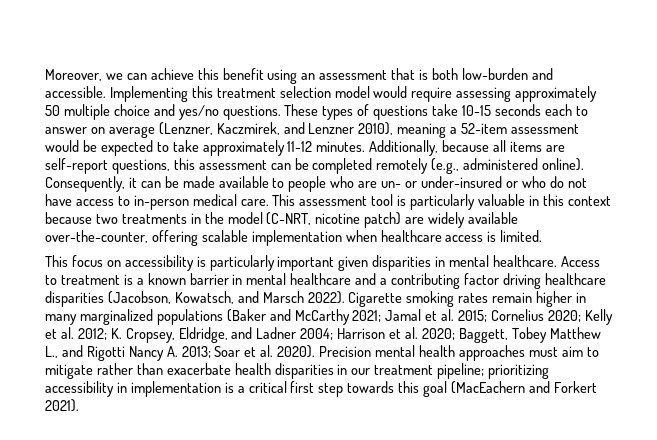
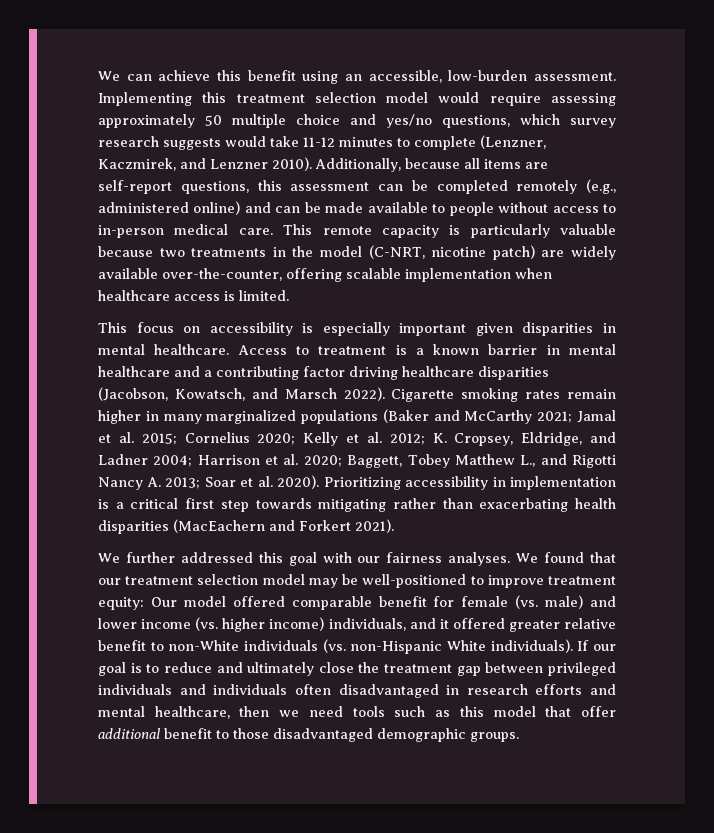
- Moreover, we can achieve this benefit using an assessment that is both low-burden and accessible.
+ We can achieve this benefit using an accessible, low-burden assessment.
- Implementing this treatment selection model would require assessing approximately 50 multiple choice and yes/no questions. These types of questions take 10-15 seconds each to answer on average (Lenzner, Kaczmirek, and Lenzner 2010), meaning a 52-item assessment would be expected to take approximately 11-12 minutes.
+ Implementing this treatment selection model would require assessing approximately 50 multiple choice and yes/no questions, which survey research suggests would take 11-12 minutes to complete (Lenzner, Kaczmirek, and Lenzner 2010).
- Additionally, because all items are self-report questions, this assessment can be completed remotely (e.g., administered online). Consequently, it can be made available to people who are un- or under-insured or who do not have access to in-person medical care.
+ Additionally, because all items are self-report questions, this assessment can be completed remotely (e.g., administered online) and can be made available to people without access to in-person medical care.
- This assessment tool is particularly valuable in this context because two treatments in the model (C-NRT, nicotine patch) are widely available over-the-counter, offering scalable implementation when healthcare access is limited.
+ This remote capacity is particularly valuable because two treatments in the model (C-NRT, nicotine patch) are widely available over-the-counter, offering scalable implementation when healthcare access is limited.
- This focus on accessibility is particularly important given disparities in mental healthcare.
+ This focus on accessibility is especially important given disparities in mental healthcare.
- Precision mental health approaches must aim to mitigate rather than exacerbate health disparities in our treatment pipeline; prioritizing accessibility in implementation is a critical first step towards this goal (MacEachern and Forkert 2021).
+ Prioritizing accessibility in implementation is a critical first step towards mitigating rather than exacerbating health disparities (MacEachern and Forkert 2021).
+ We further addressed this goal with our fairness analyses. We found that our treatment selection model may be well-positioned to improve treatment equity: Our model offered comparable benefit for female (vs. male) and lower income (vs. higher income) individuals, and it offered greater relative benefit to non-White individuals (vs. non-Hispanic White individuals). If our goal is to reduce and ultimately close the treatment gap between privileged individuals and individuals often disadvantaged in research efforts and mental healthcare, then we need tools such as this model that offer additional benefit to those disadvantaged demographic groups.

